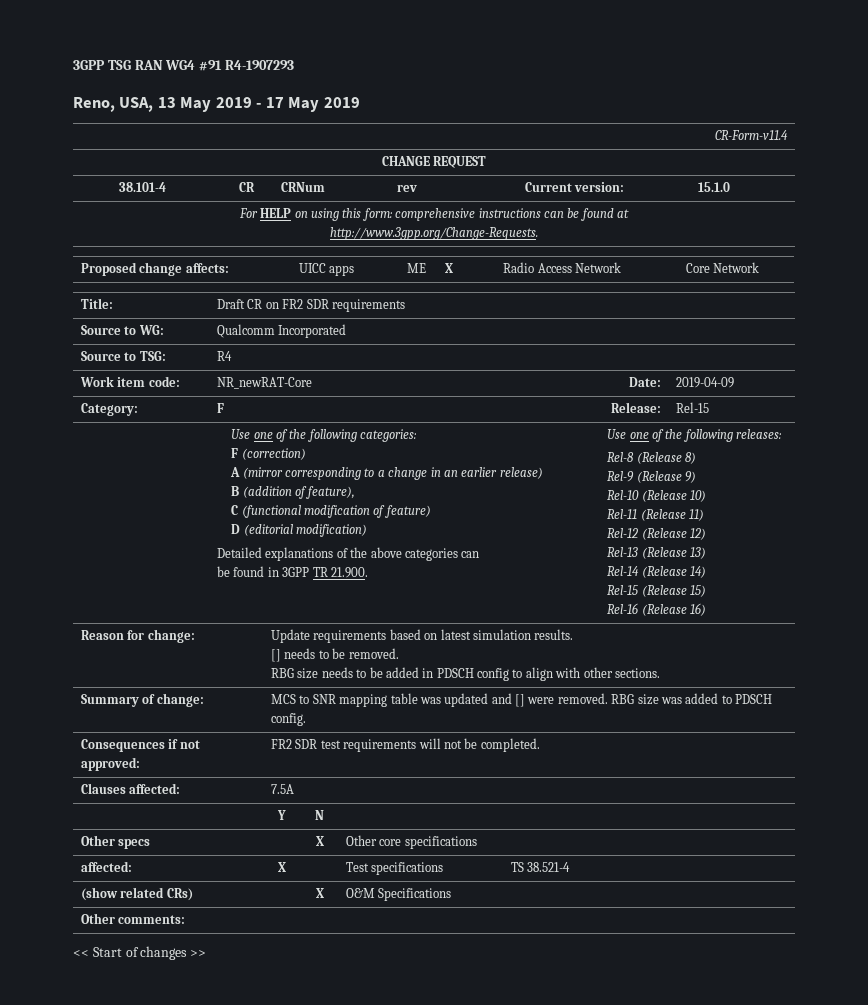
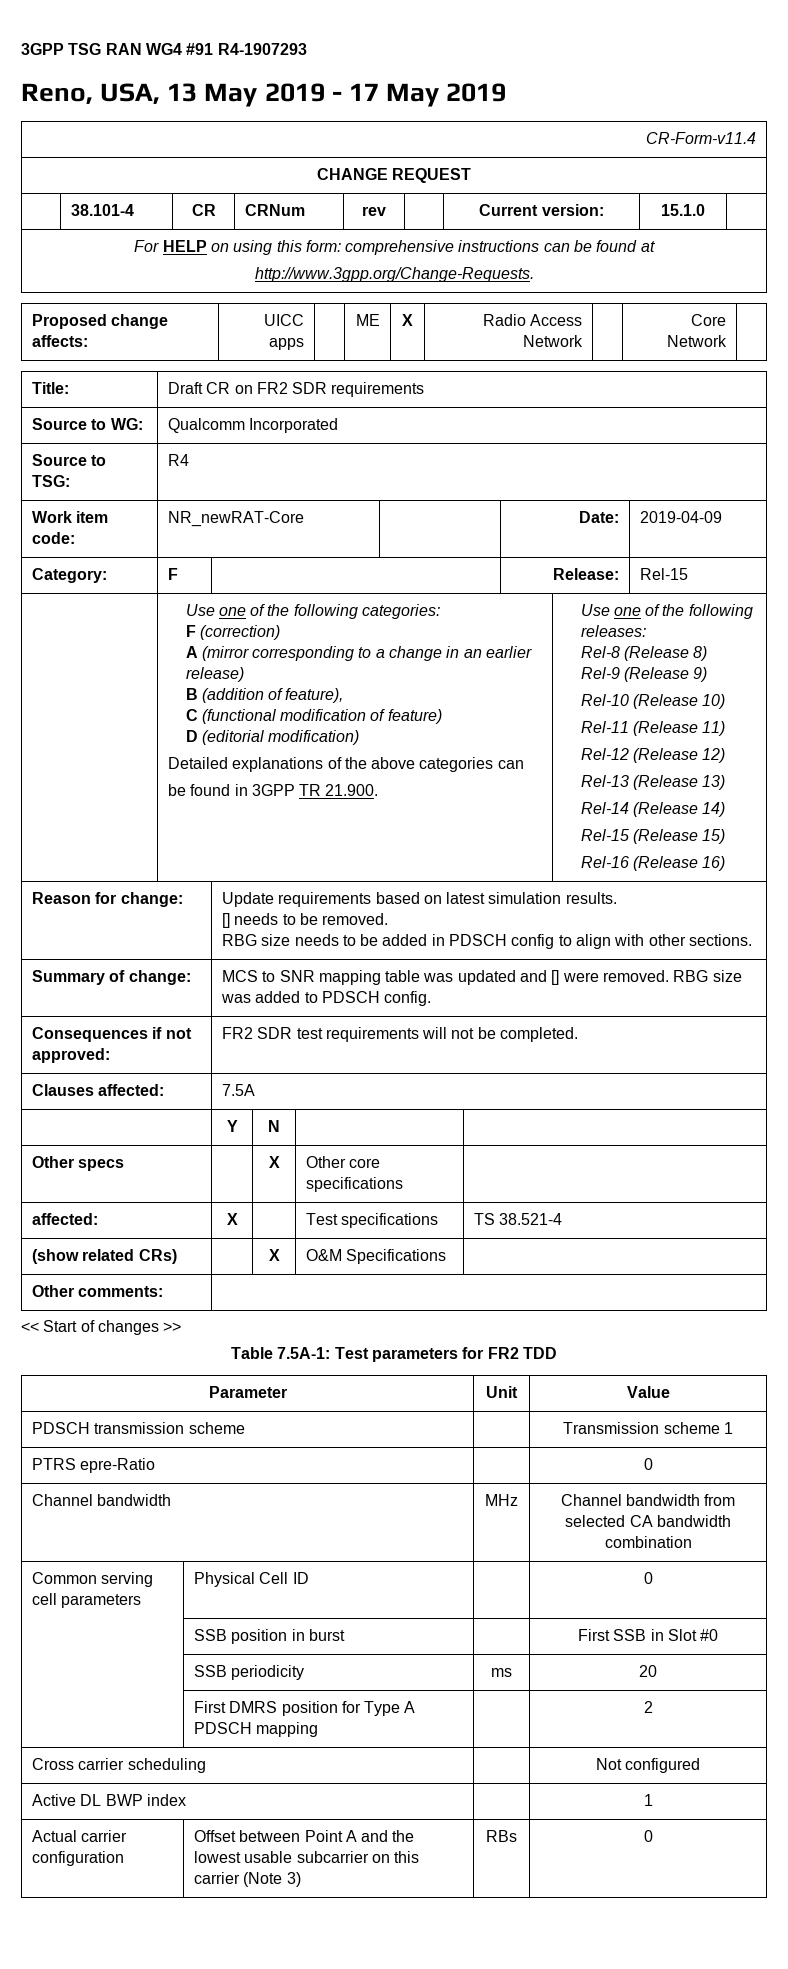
+ Table 7.5A-1: Test parameters for FR2 TDD
+ Parameter | Unit | Value
+ PDSCH transmission scheme | | Transmission scheme 1
+ PTRS epre-Ratio | | 0
+ Channel bandwidth | MHz | Channel bandwidth from selected CA bandwidth combination
+ Common serving cell parameters | Physical Cell ID | | 0
+ | SSB position in burst | | First SSB in Slot #0
+ | SSB periodicity | ms | 20
+ | First DMRS position for Type A PDSCH mapping | | 2
+ Cross carrier scheduling | | Not configured
+ Active DL BWP index | | 1
+ Actual carrier configuration | Offset between Point A and the lowest usable subcarrier on this carrier (Note 3) | RBs | 0

